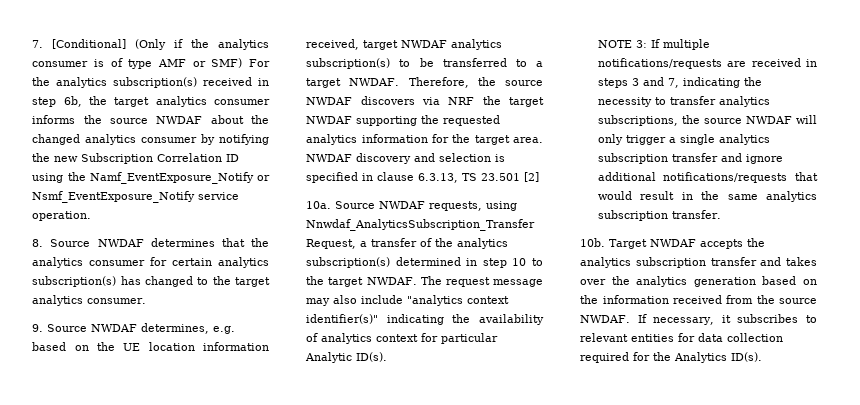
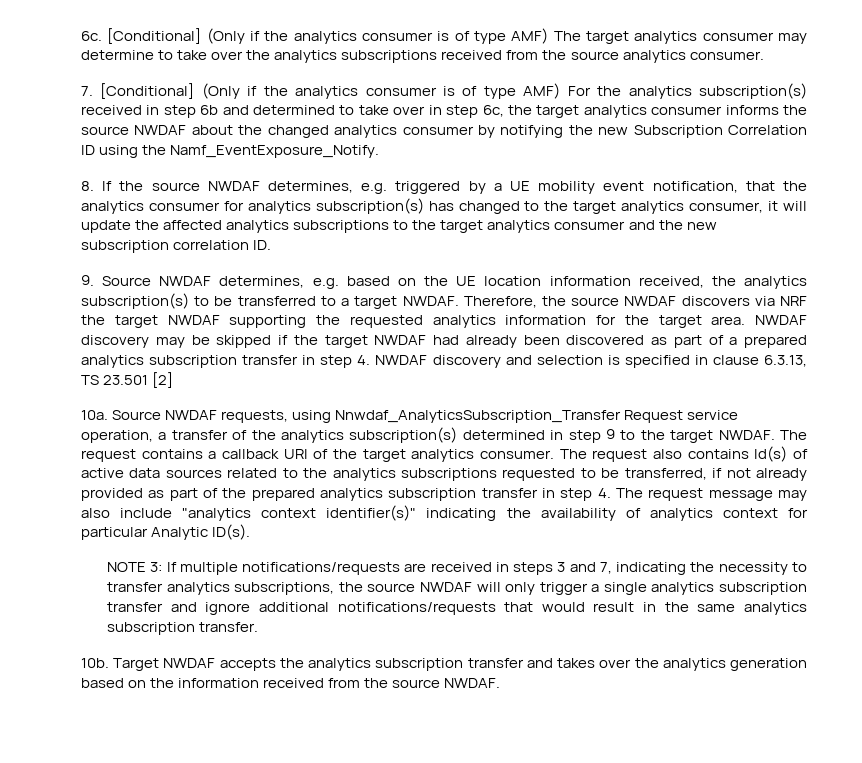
+ 6c. [Conditional] (Only if the analytics consumer is of type AMF) The target analytics consumer may determine to take over the analytics subscriptions received from the source analytics consumer.
- 7. [Conditional] (Only if the analytics consumer is of type AMF or SMF) For the analytics subscription(s) received in step 6b, the target analytics consumer informs the source NWDAF about the changed analytics consumer by notifying the new Subscription Correlation ID using the Namf_EventExposure_Notify or Nsmf_EventExposure_Notify service operation.
- 8. Source NWDAF determines that the analytics consumer for certain analytics subscription(s) has changed to the target analytics consumer.
+ 7. [Conditional] (Only if the analytics consumer is of type AMF) For the analytics subscription(s) received in step 6b and determined to take over in step 6c, the target analytics consumer informs the source NWDAF about the changed analytics consumer by notifying the new Subscription Correlation ID using the Namf_EventExposure_Notify.
+ 8. If the source NWDAF determines, e.g. triggered by a UE mobility event notification, that the analytics consumer for analytics subscription(s) has changed to the target analytics consumer, it will update the affected analytics subscriptions to the target analytics consumer and the new subscription correlation ID.
- 9. Source NWDAF determines, e.g. based on the UE location information received, target NWDAF analytics subscription(s) to be transferred to a target NWDAF.
+ 9. Source NWDAF determines, e.g. based on the UE location information received, the analytics subscription(s) to be transferred to a target NWDAF.
- NWDAF discovery and selection is specified in clause 6.3.13, TS 23.501 [2]
+ NWDAF discovery may be skipped if the target NWDAF had already been discovered as part of a prepared analytics subscription transfer in step 4. NWDAF discovery and selection is specified in clause 6.3.13, TS 23.501 [2]
- Source NWDAF requests, using Nnwdaf_AnalyticsSubscription_Transfer Request, a transfer of the analytics subscription(s) determined in step 10 to the target NWDAF.
+ Source NWDAF requests, using Nnwdaf_AnalyticsSubscription_Transfer Request service operation, a transfer of the analytics subscription(s) determined in step 9 to the target NWDAF.
- The request message may also include "analytics context identifier(s)" indicating the availability of analytics context for particular Analytic ID(s).
+ The request contains a callback URI of the target analytics consumer. The request also contains Id(s) of active data sources related to the analytics subscriptions requested to be transferred, if not already provided as part of the prepared analytics subscription transfer in step 4. The request message may also include "analytics context identifier(s)" indicating the availability of analytics context for particular Analytic ID(s).
- If necessary, it subscribes to relevant entities for data collection required for the Analytics ID(s).

